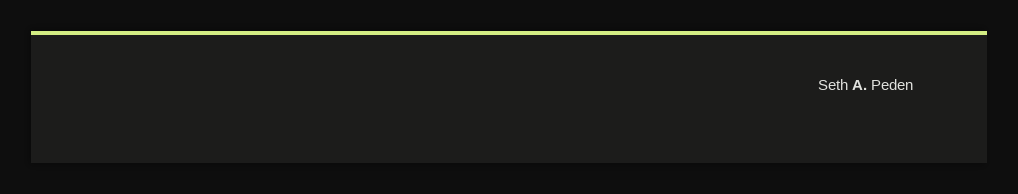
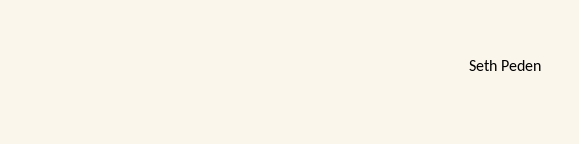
- Seth A. Peden
+ Seth Peden

